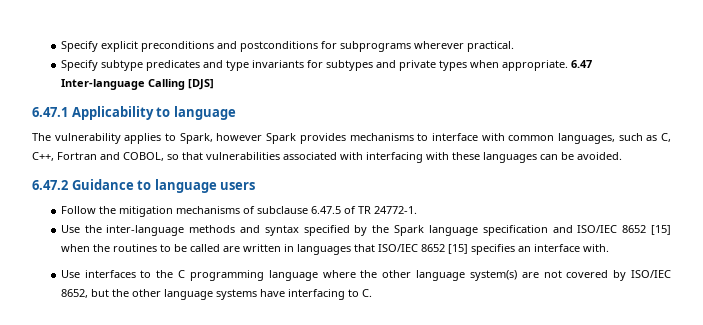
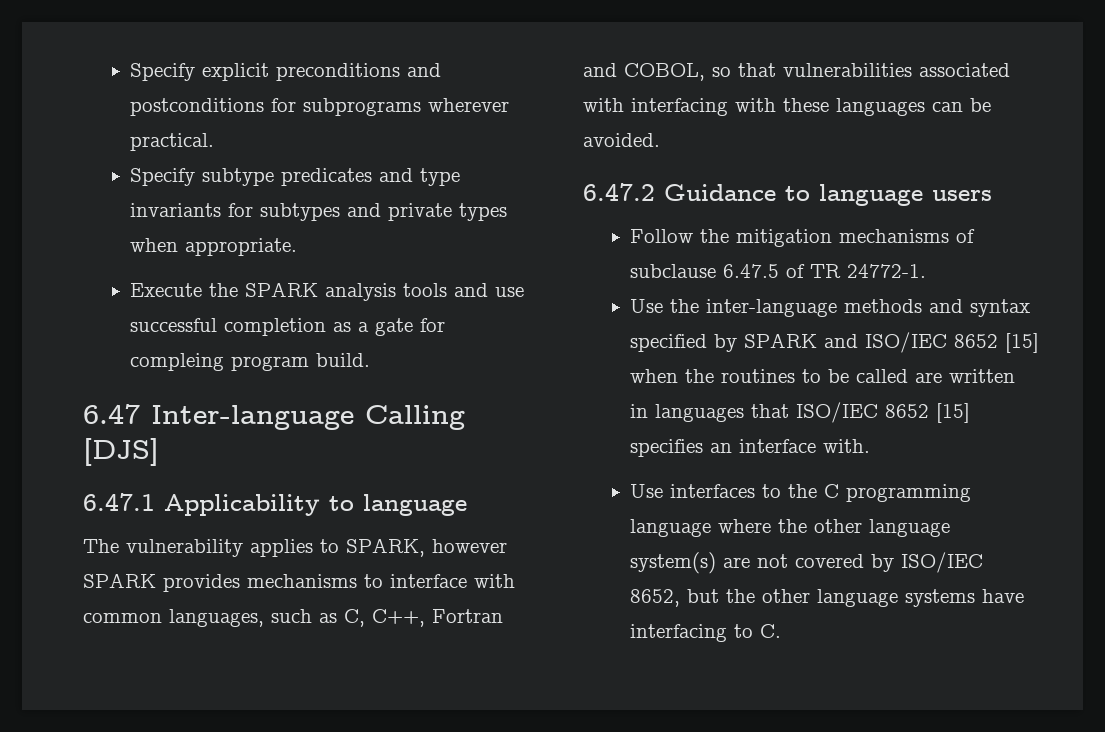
- Specify subtype predicates and type invariants for subtypes and private types when appropriate. 6.47 Inter-language Calling [DJS]
+ Specify subtype predicates and type invariants for subtypes and private types when appropriate.
+ Execute the SPARK analysis tools and use successful completion as a gate for compleing program build.
+ 6.47 Inter-language Calling [DJS]
- The vulnerability applies to Spark, however Spark provides mechanisms to interface with common languages, such as C, C++, Fortran and COBOL, so that vulnerabilities associated with interfacing with these languages can be avoided.
+ The vulnerability applies to SPARK, however SPARK provides mechanisms to interface with common languages, such as C, C++, Fortran and COBOL, so that vulnerabilities associated with interfacing with these languages can be avoided.
- Use the inter-language methods and syntax specified by the Spark language specification and ISO/IEC 8652 [15] when the routines to be called are written in languages that ISO/IEC 8652 [15] specifies an interface with.
+ Use the inter-language methods and syntax specified by SPARK and ISO/IEC 8652 [15] when the routines to be called are written in languages that ISO/IEC 8652 [15] specifies an interface with.

